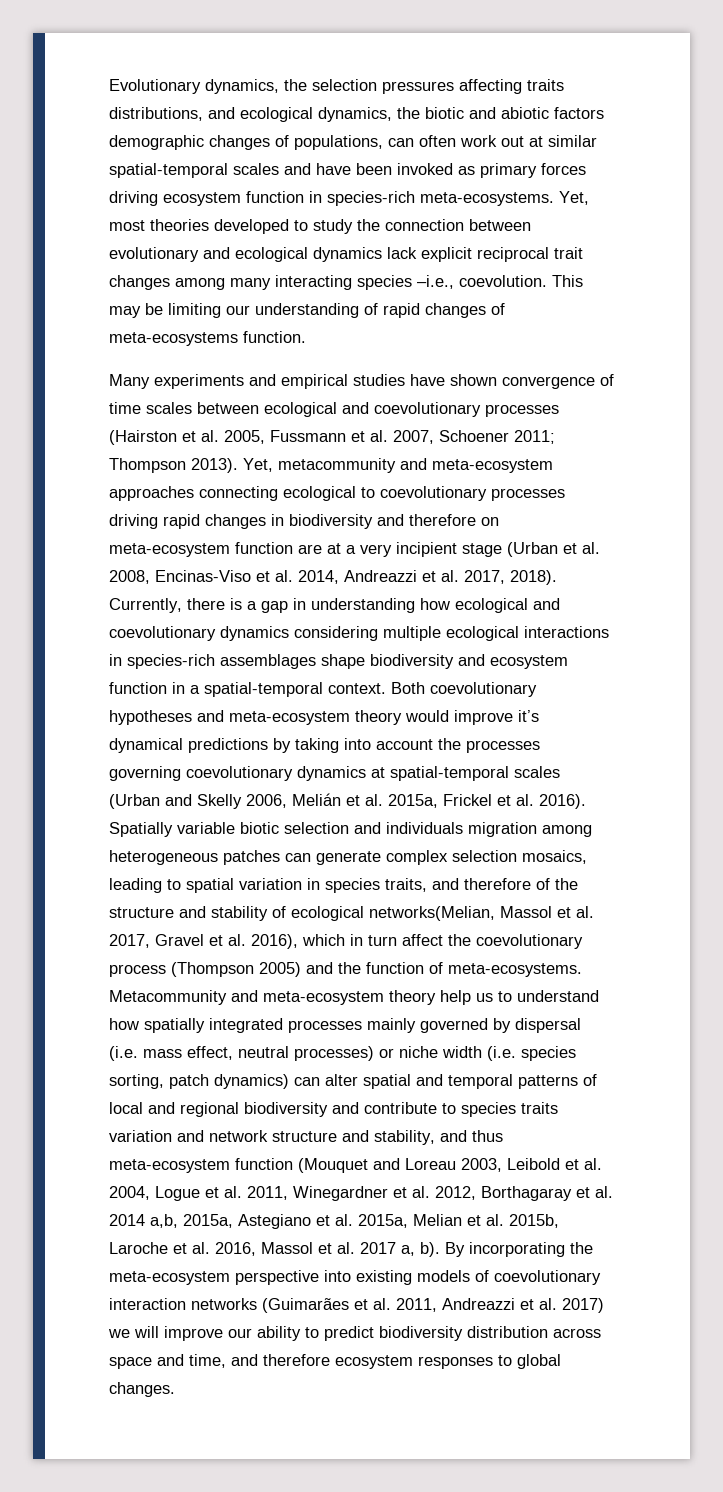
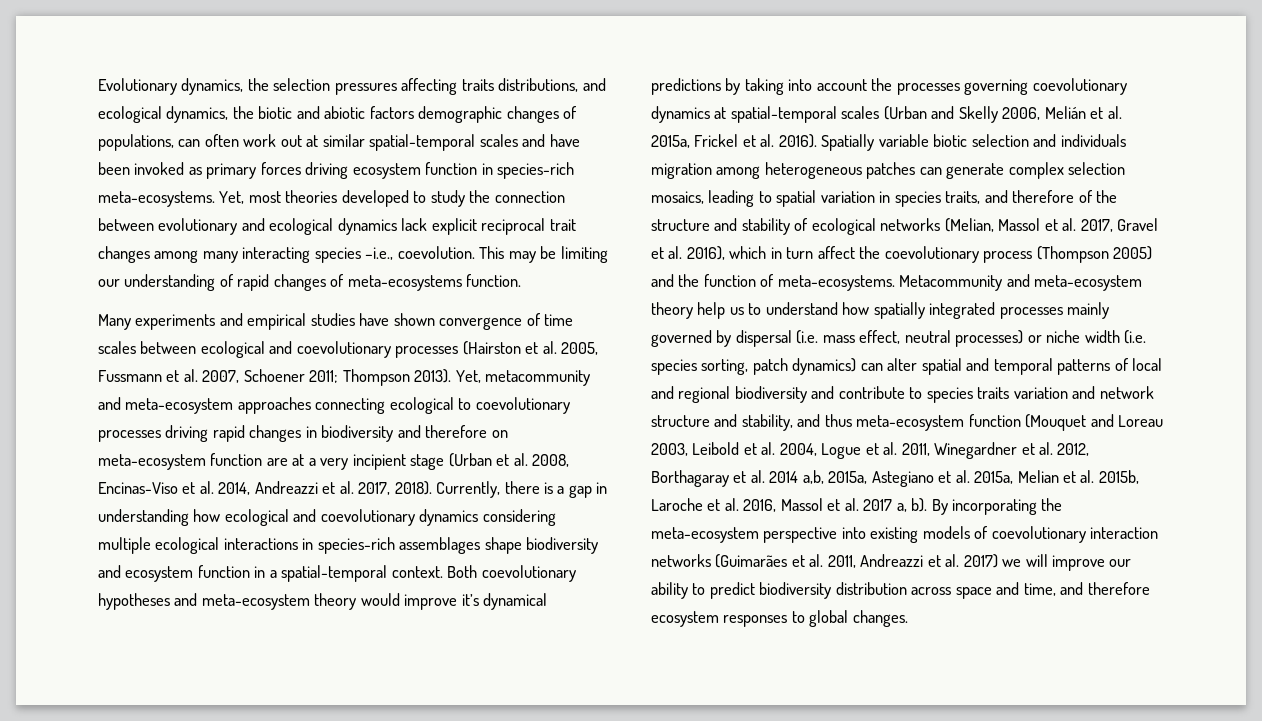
- Spatially variable biotic selection and individuals migration among heterogeneous patches can generate complex selection mosaics, leading to spatial variation in species traits, and therefore of the structure and stability of ecological networks(Melian, Massol et al. 2017, Gravel et al. 2016), which in turn affect the coevolutionary process (Thompson 2005) and the function of meta-ecosystems.
+ Spatially variable biotic selection and individuals migration among heterogeneous patches can generate complex selection mosaics, leading to spatial variation in species traits, and therefore of the structure and stability of ecological networks (Melian, Massol et al. 2017, Gravel et al. 2016), which in turn affect the coevolutionary process (Thompson 2005) and the function of meta-ecosystems.

